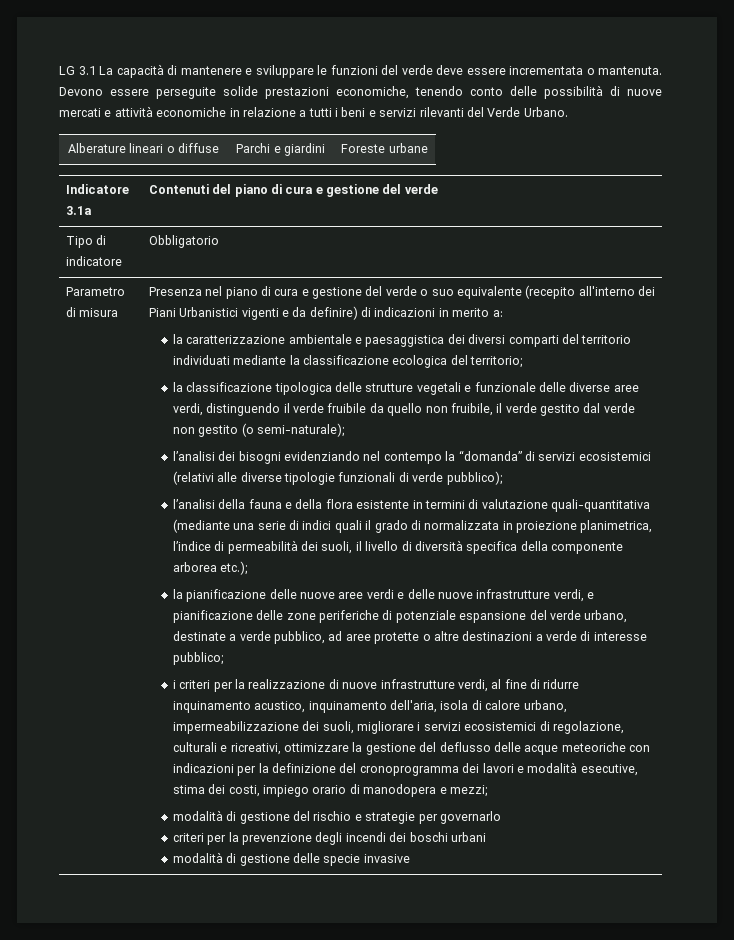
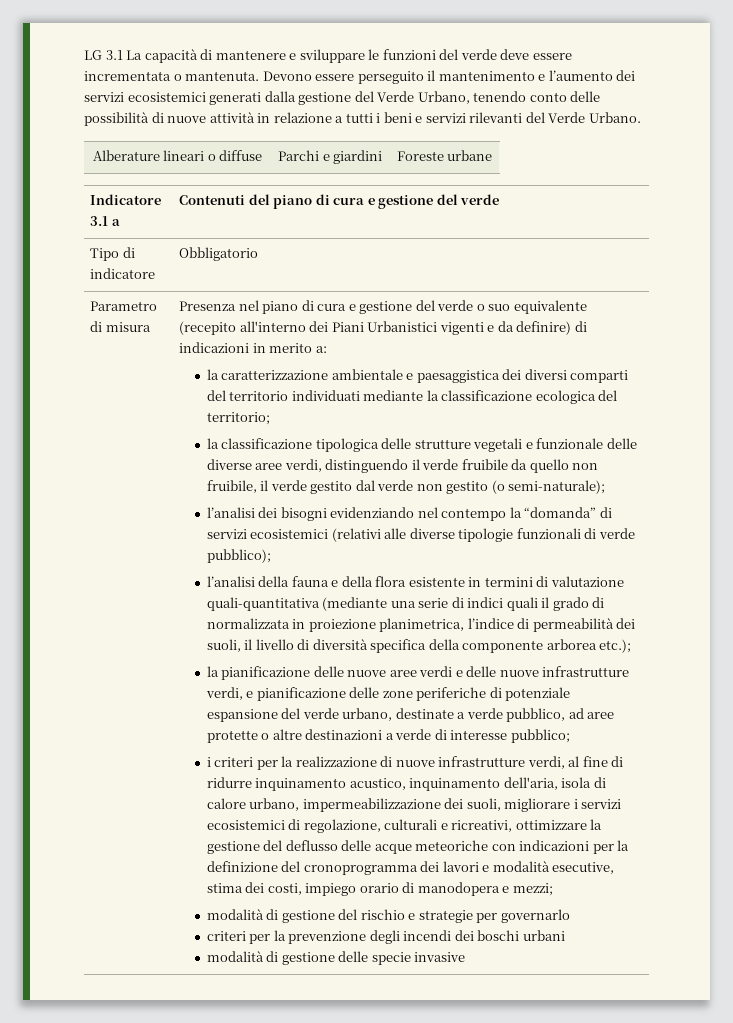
- Devono essere perseguite solide prestazioni economiche, tenendo conto delle possibilità di nuove mercati e attività economiche in relazione a tutti i beni e servizi rilevanti del Verde Urbano.
+ Devono essere perseguito il mantenimento e l’aumento dei servizi ecosistemici generati dalla gestione del Verde Urbano, tenendo conto delle possibilità di nuove attività in relazione a tutti i beni e servizi rilevanti del Verde Urbano.
- Indicatore 3.1a | Contenuti del piano di cura e gestione del verde
+ Indicatore 3.1 a | Contenuti del piano di cura e gestione del verde

